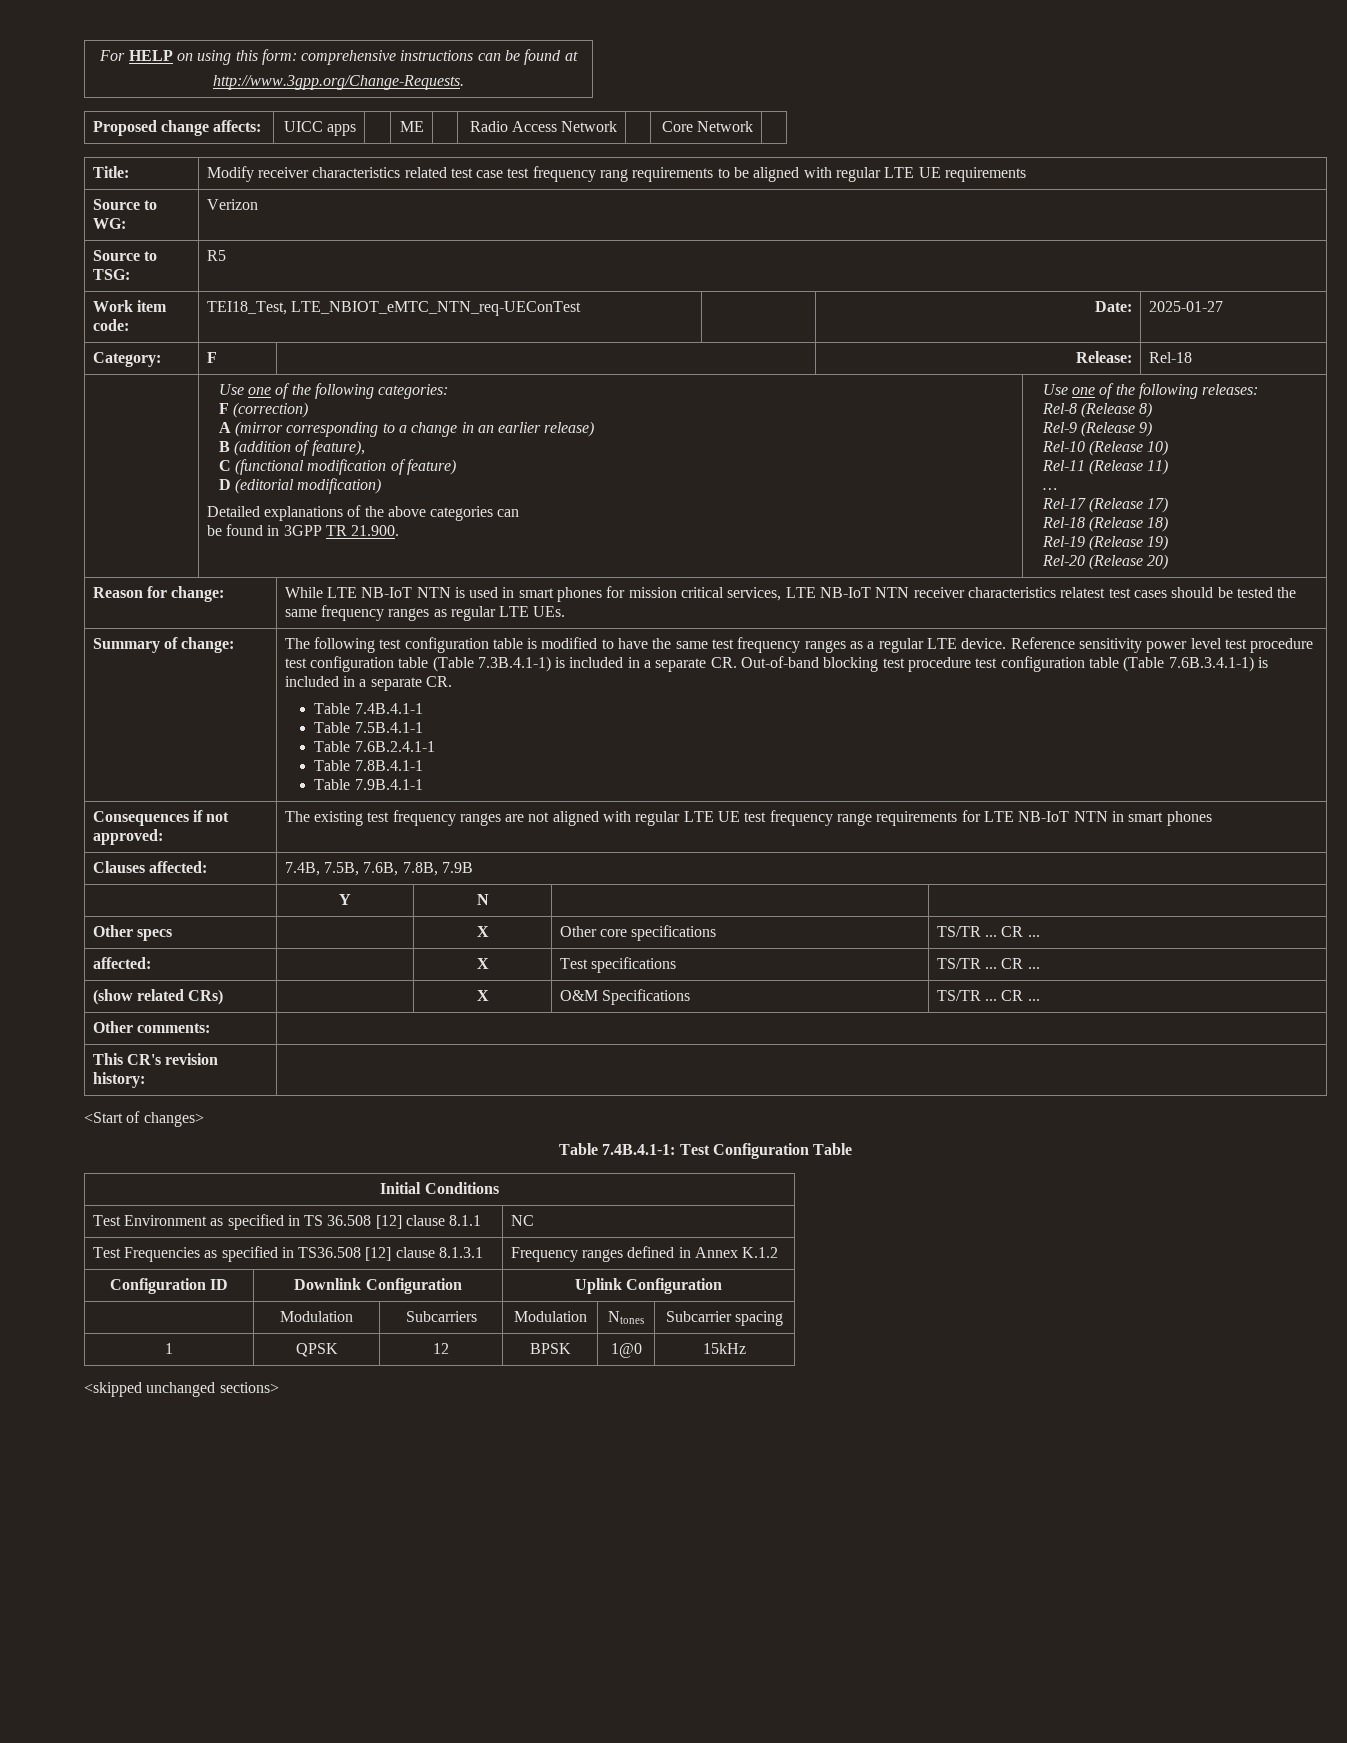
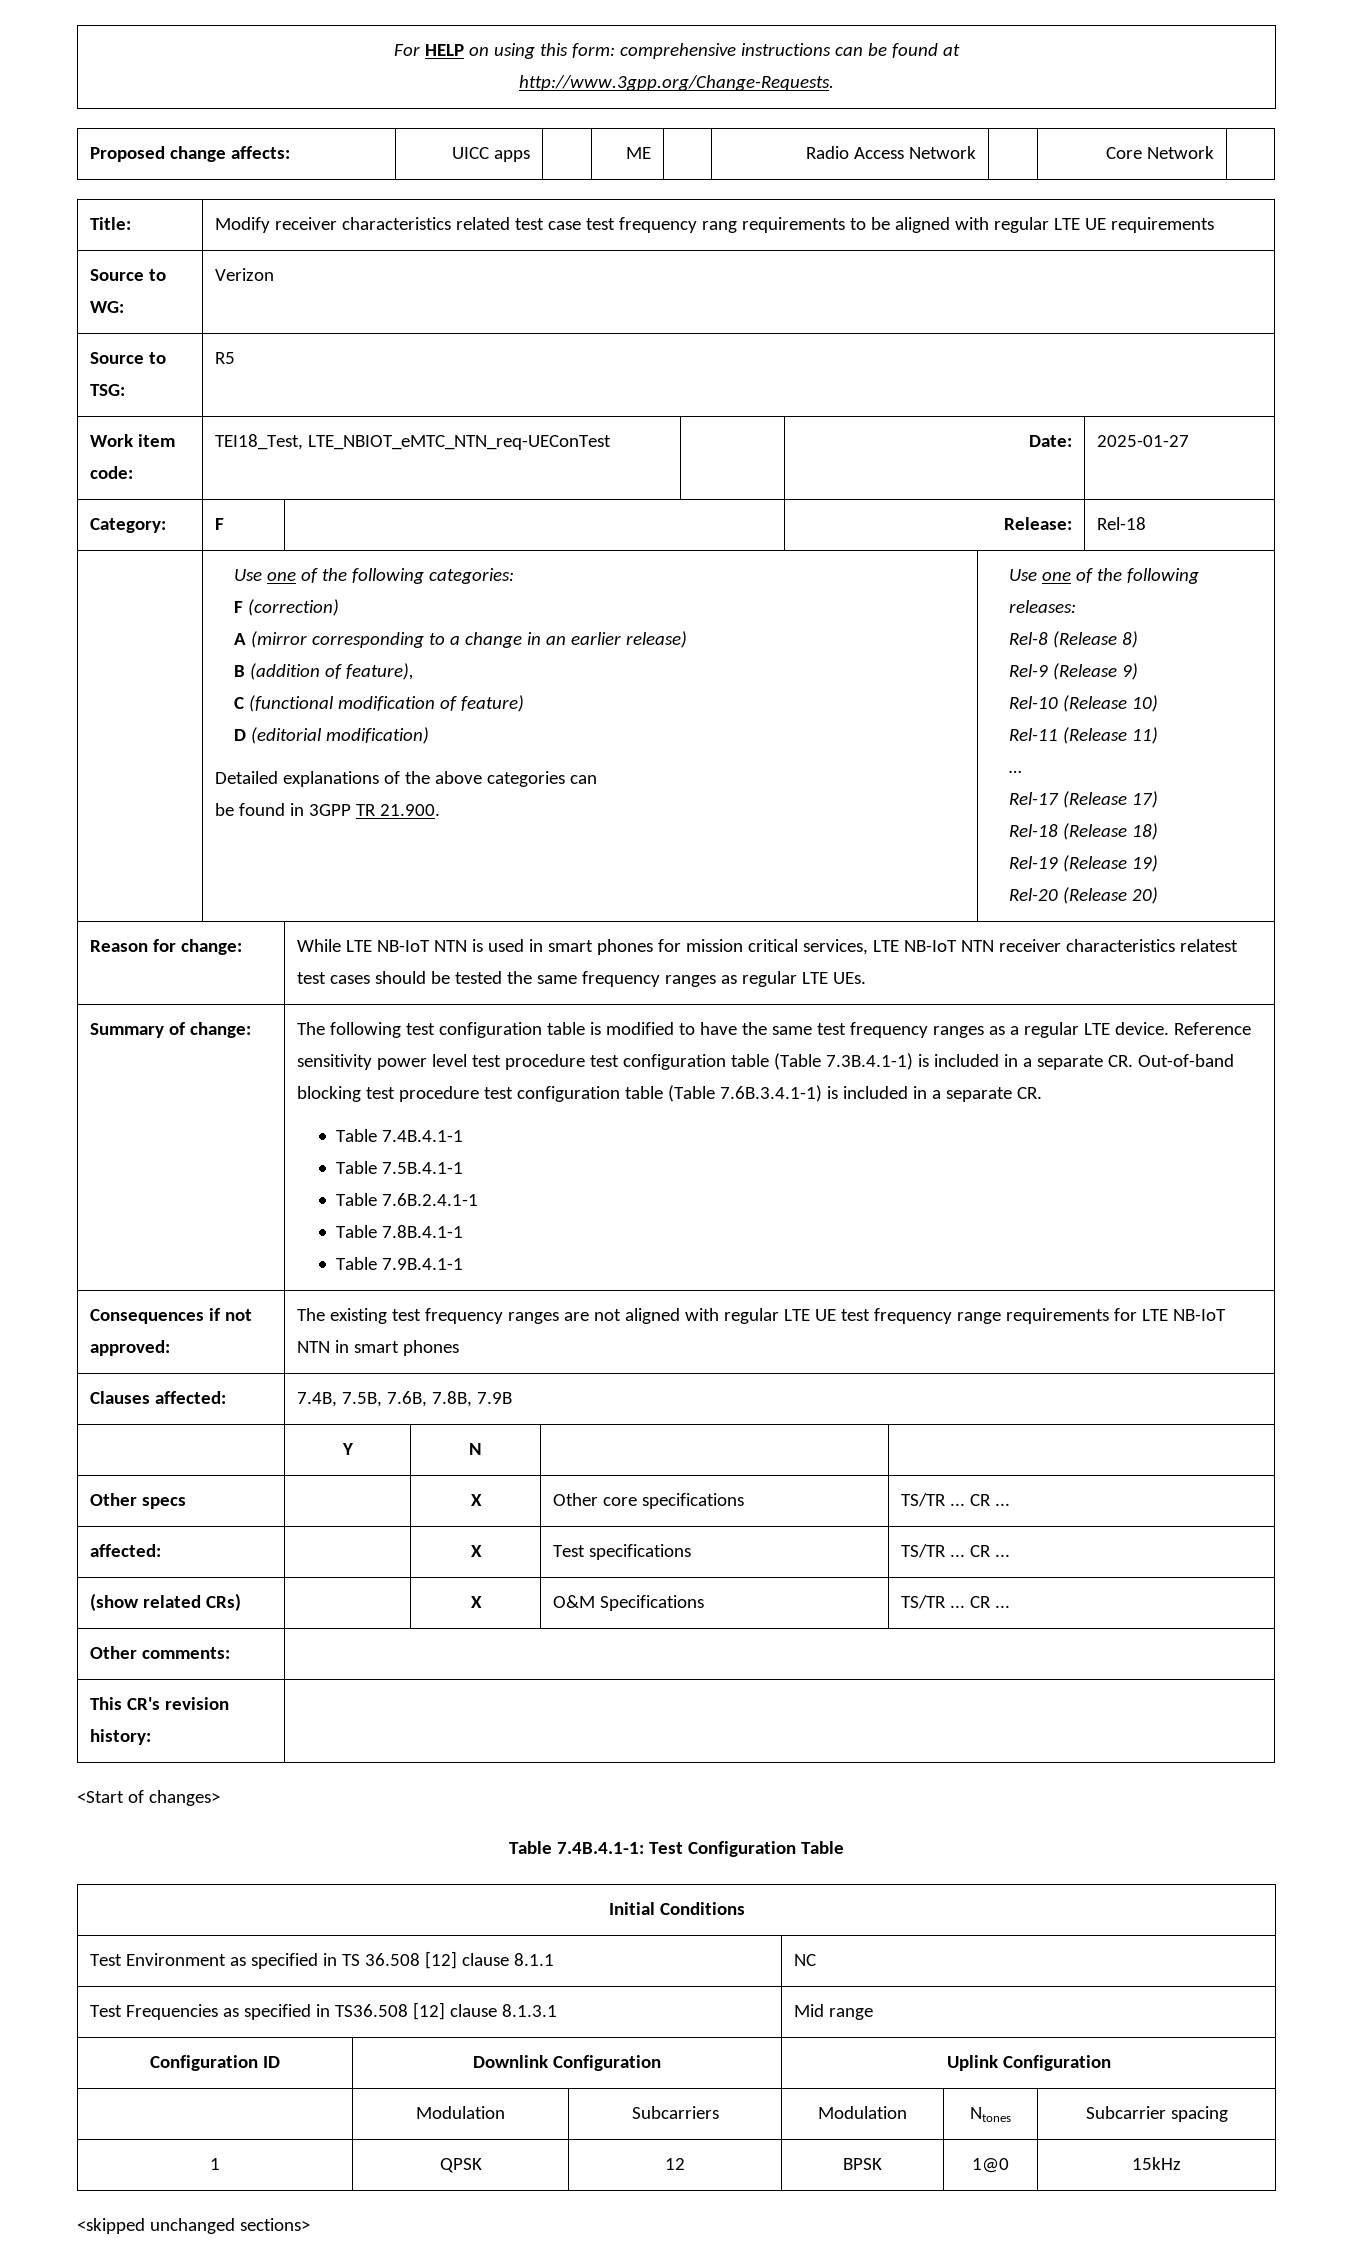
- Test Frequencies as specified in TS36.508 [12] clause 8.1.3.1 | Frequency ranges defined in Annex K.1.2
+ Test Frequencies as specified in TS36.508 [12] clause 8.1.3.1 | Mid range

